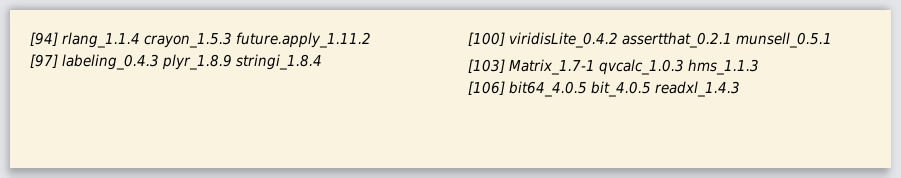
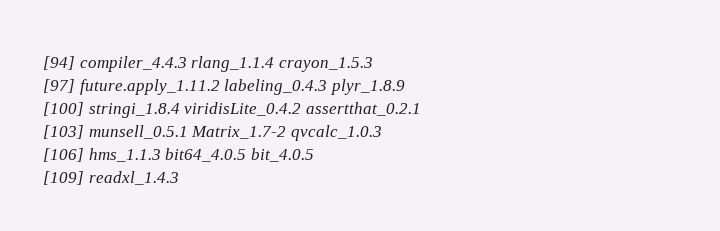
- [94] rlang_1.1.4 crayon_1.5.3 future.apply_1.11.2
+ [94] compiler_4.4.3 rlang_1.1.4 crayon_1.5.3
- [97] labeling_0.4.3 plyr_1.8.9 stringi_1.8.4
+ [97] future.apply_1.11.2 labeling_0.4.3 plyr_1.8.9
- [100] viridisLite_0.4.2 assertthat_0.2.1 munsell_0.5.1
+ [100] stringi_1.8.4 viridisLite_0.4.2 assertthat_0.2.1
- [103] Matrix_1.7-1 qvcalc_1.0.3 hms_1.1.3
+ [103] munsell_0.5.1 Matrix_1.7-2 qvcalc_1.0.3
- [106] bit64_4.0.5 bit_4.0.5 readxl_1.4.3
+ [106] hms_1.1.3 bit64_4.0.5 bit_4.0.5
+ [109] readxl_1.4.3

